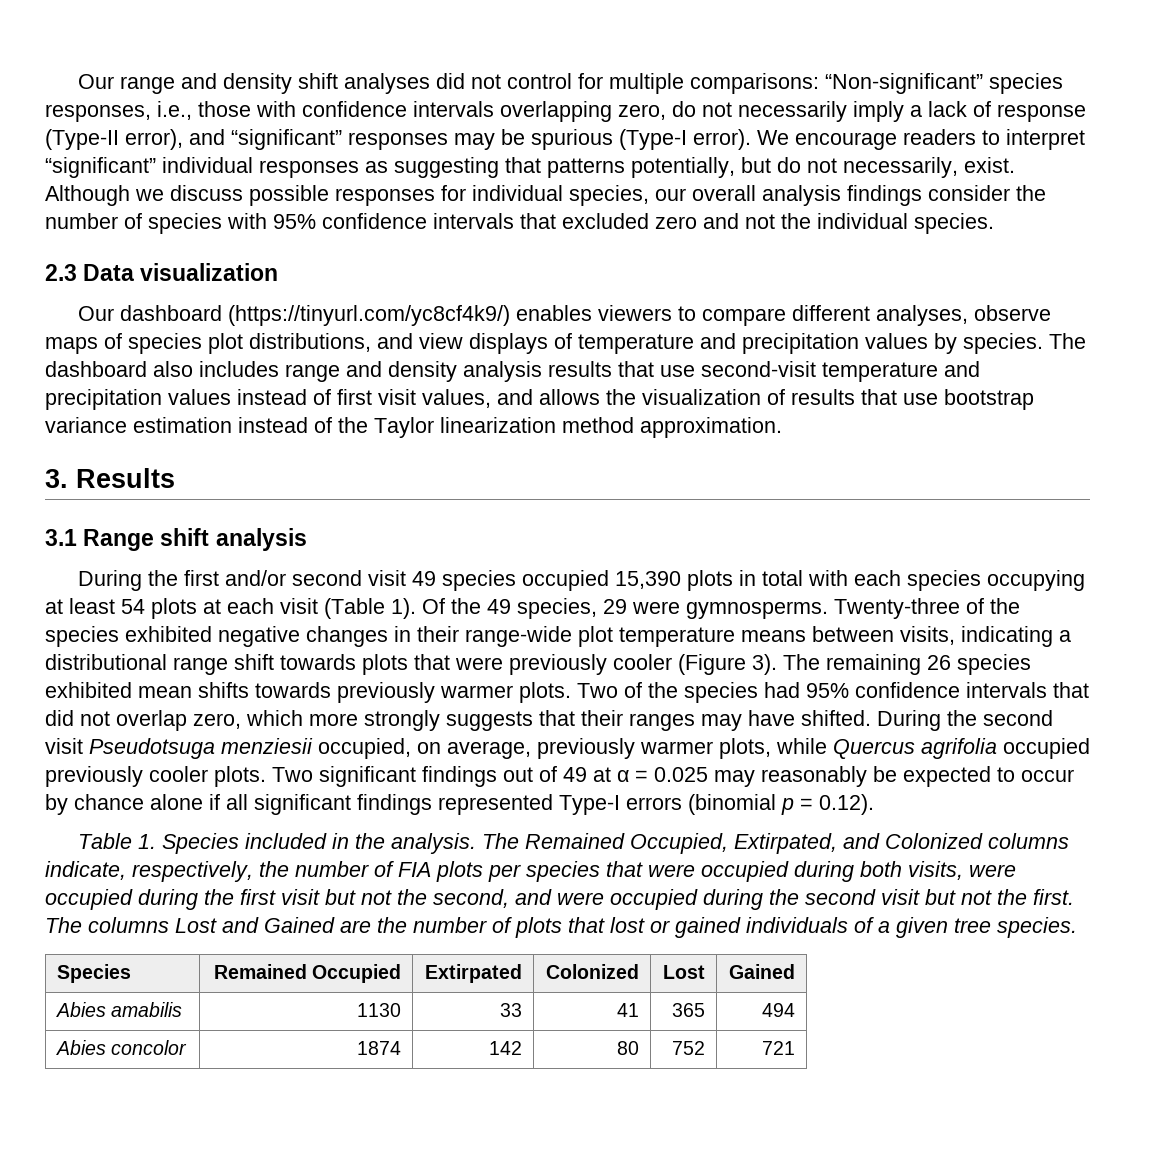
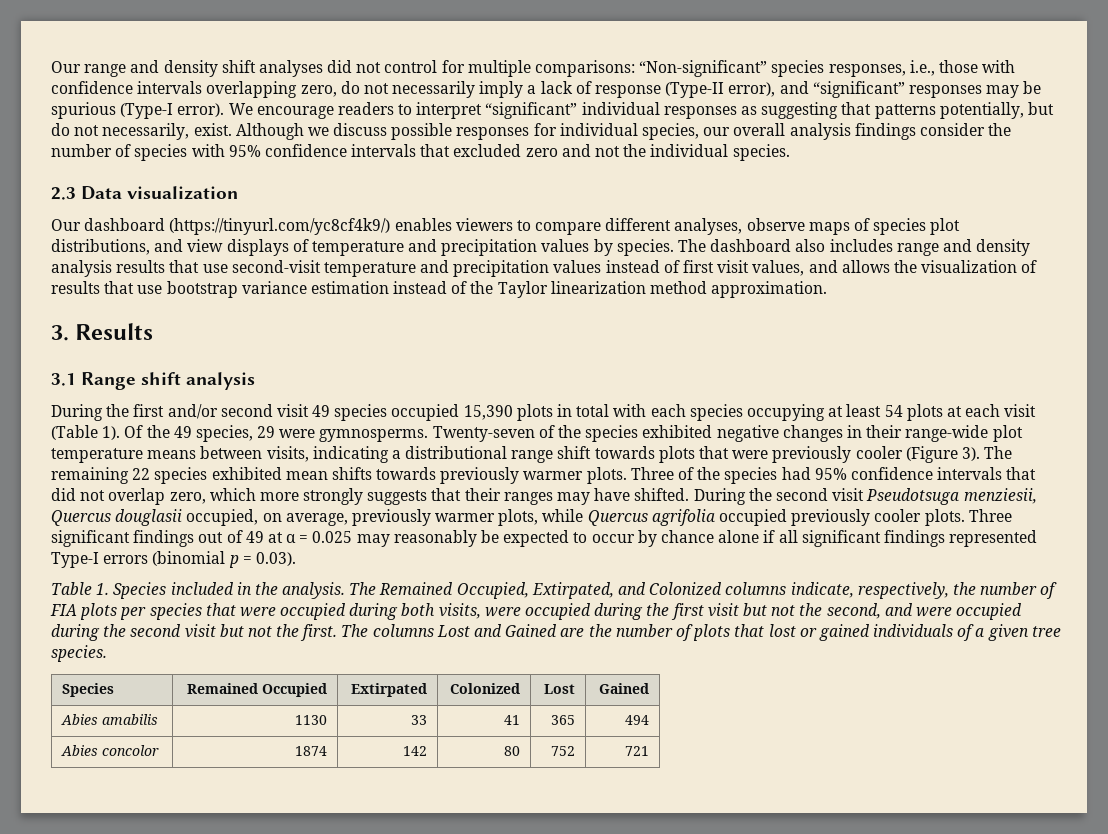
- Twenty-three of the species exhibited negative changes in their range-wide plot temperature means between visits, indicating a distributional range shift towards plots that were previously cooler (Figure 3).
+ Twenty-seven of the species exhibited negative changes in their range-wide plot temperature means between visits, indicating a distributional range shift towards plots that were previously cooler (Figure 3).
- The remaining 26 species exhibited mean shifts towards previously warmer plots.
+ The remaining 22 species exhibited mean shifts towards previously warmer plots.
- Two of the species had 95% confidence intervals that did not overlap zero, which more strongly suggests that their ranges may have shifted.
+ Three of the species had 95% confidence intervals that did not overlap zero, which more strongly suggests that their ranges may have shifted.
- During the second visit Pseudotsuga menziesii occupied, on average, previously warmer plots, while Quercus agrifolia occupied previously cooler plots.
+ During the second visit Pseudotsuga menziesii, Quercus douglasii occupied, on average, previously warmer plots, while Quercus agrifolia occupied previously cooler plots.
- Two significant findings out of 49 at α = 0.025 may reasonably be expected to occur by chance alone if all significant findings represented Type-I errors (binomial p = 0.12).
+ Three significant findings out of 49 at α = 0.025 may reasonably be expected to occur by chance alone if all significant findings represented Type-I errors (binomial p = 0.03).

